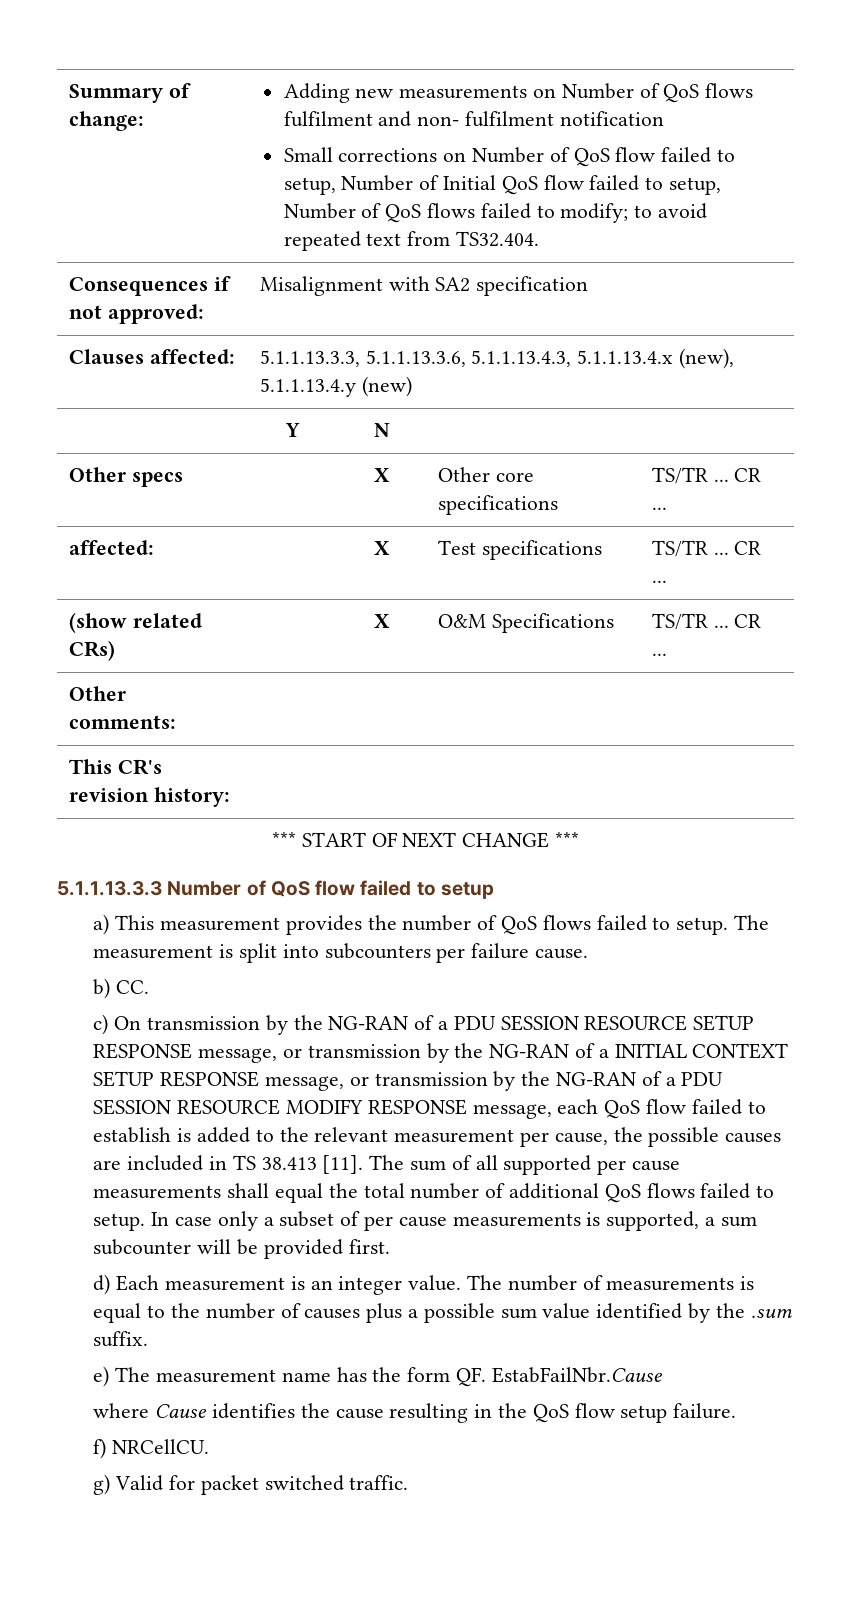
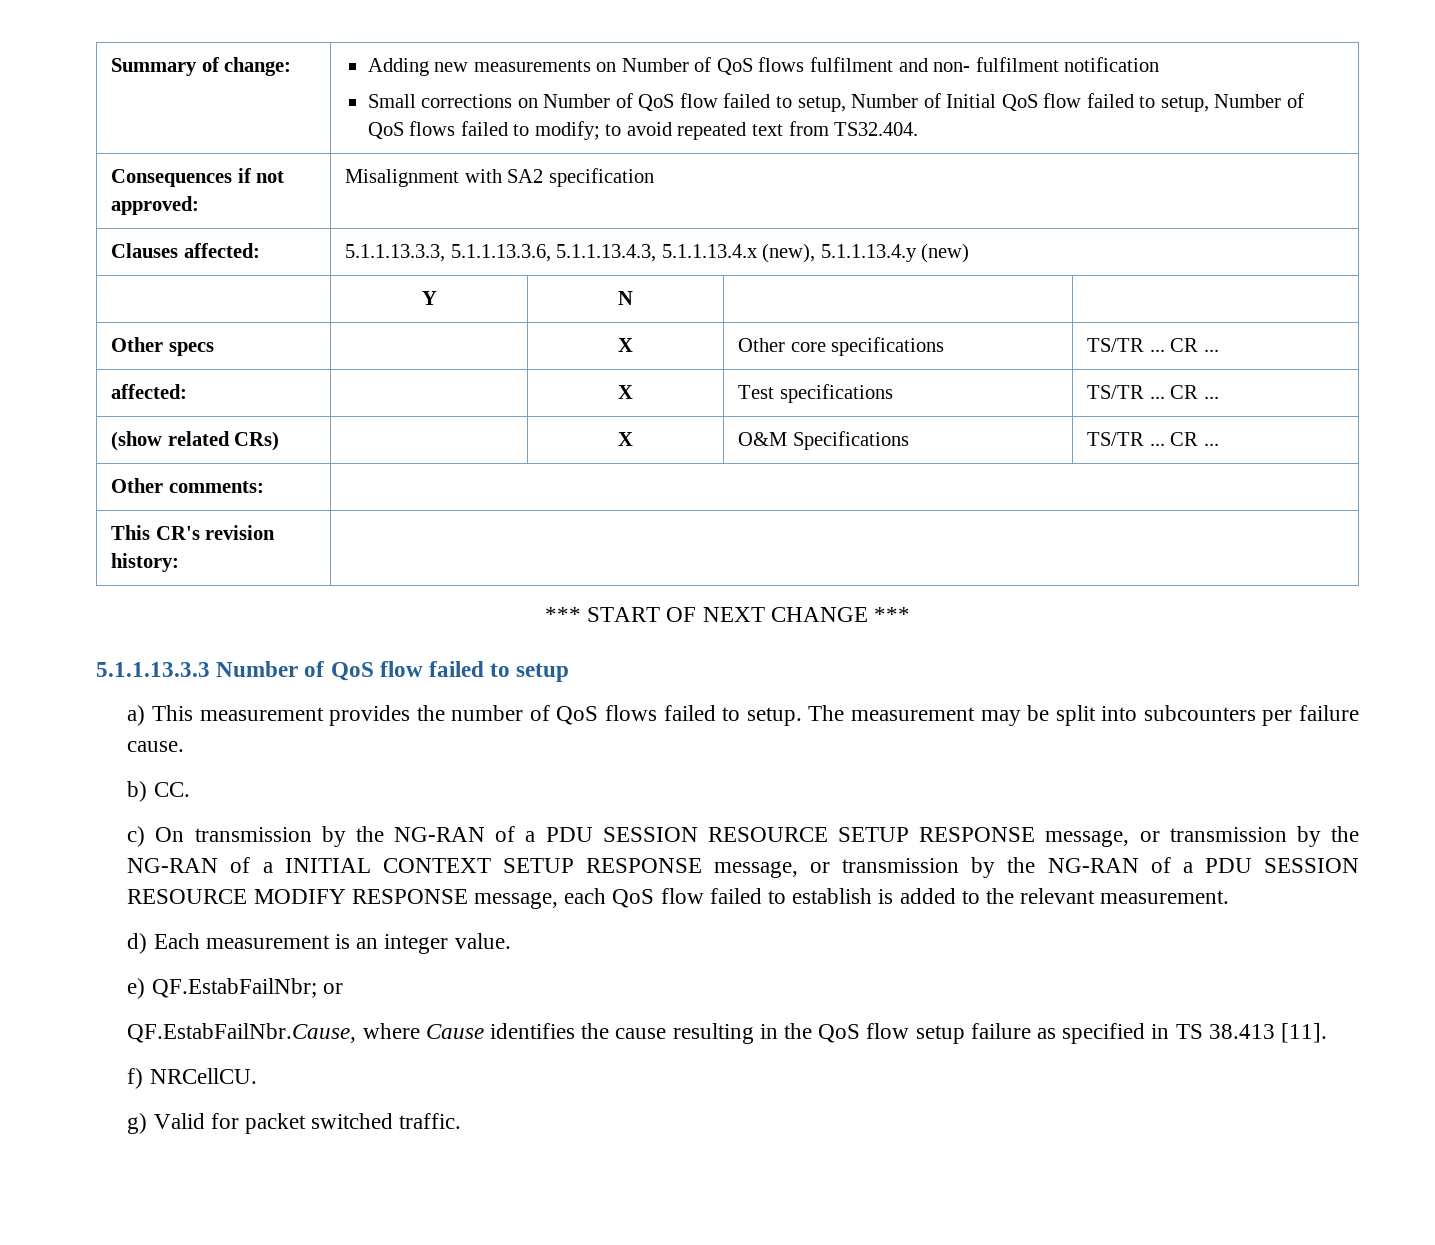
- The measurement is split into subcounters per failure cause.
+ The measurement may be split into subcounters per failure cause.
- c) On transmission by the NG-RAN of a PDU SESSION RESOURCE SETUP RESPONSE message, or transmission by the NG-RAN of a INITIAL CONTEXT SETUP RESPONSE message, or transmission by the NG-RAN of a PDU SESSION RESOURCE MODIFY RESPONSE message, each QoS flow failed to establish is added to the relevant measurement per cause, the possible causes are included in TS 38.413 [11]. The sum of all supported per cause measurements shall equal the total number of additional QoS flows failed to setup. In case only a subset of per cause measurements is supported, a sum subcounter will be provided first.
+ c) On transmission by the NG-RAN of a PDU SESSION RESOURCE SETUP RESPONSE message, or transmission by the NG-RAN of a INITIAL CONTEXT SETUP RESPONSE message, or transmission by the NG-RAN of a PDU SESSION RESOURCE MODIFY RESPONSE message, each QoS flow failed to establish is added to the relevant measurement.
- d) Each measurement is an integer value. The number of measurements is equal to the number of causes plus a possible sum value identified by the .sum suffix.
- e) The measurement name has the form QF. EstabFailNbr.Cause
- where Cause identifies the cause resulting in the QoS flow setup failure.
+ d) Each measurement is an integer value.
+ e) QF.EstabFailNbr; or
+ QF.EstabFailNbr.Cause, where Cause identifies the cause resulting in the QoS flow setup failure as specified in TS 38.413 [11].

